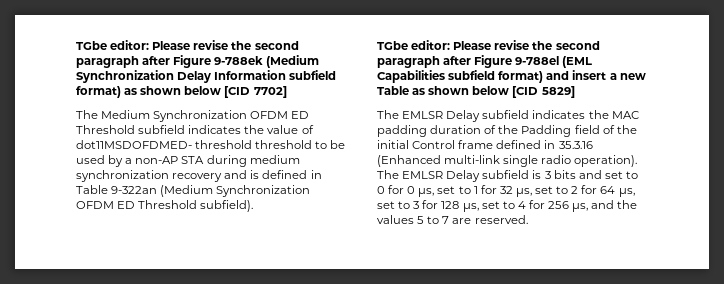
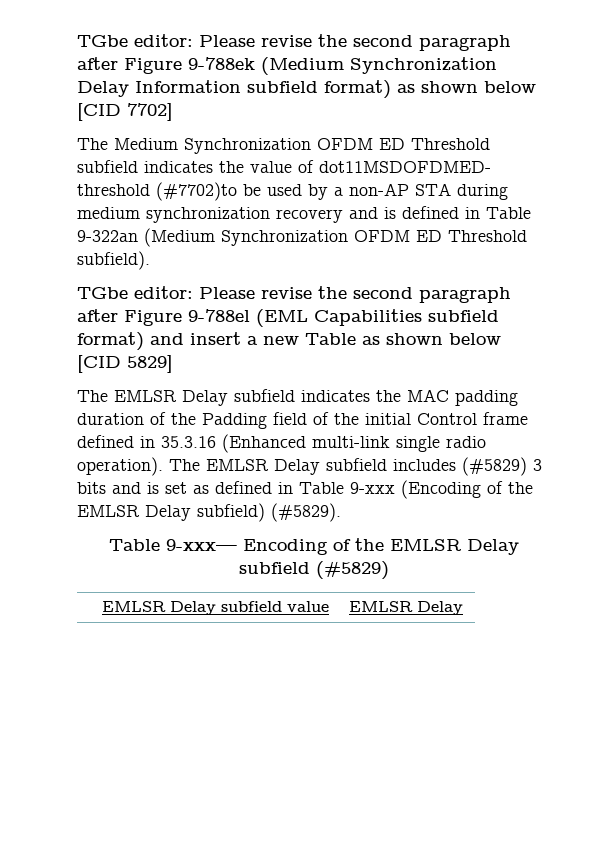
- The Medium Synchronization OFDM ED Threshold subfield indicates the value of dot11MSDOFDMED- threshold threshold to be used by a non-AP STA during medium synchronization recovery and is defined in Table 9-322an (Medium Synchronization OFDM ED Threshold subfield).
+ The Medium Synchronization OFDM ED Threshold subfield indicates the value of dot11MSDOFDMED- threshold (#7702)to be used by a non-AP STA during medium synchronization recovery and is defined in Table 9-322an (Medium Synchronization OFDM ED Threshold subfield).
- The EMLSR Delay subfield is 3 bits and set to 0 for 0 µs, set to 1 for 32 µs, set to 2 for 64 µs, set to 3 for 128 µs, set to 4 for 256 µs, and the values 5 to 7 are reserved.
+ The EMLSR Delay subfield includes (#5829) 3 bits and is set as defined in Table 9-xxx (Encoding of the EMLSR Delay subfield) (#5829).
+ Table 9-xxx— Encoding of the EMLSR Delay subfield (#5829)
+ EMLSR Delay subfield value | EMLSR Delay

